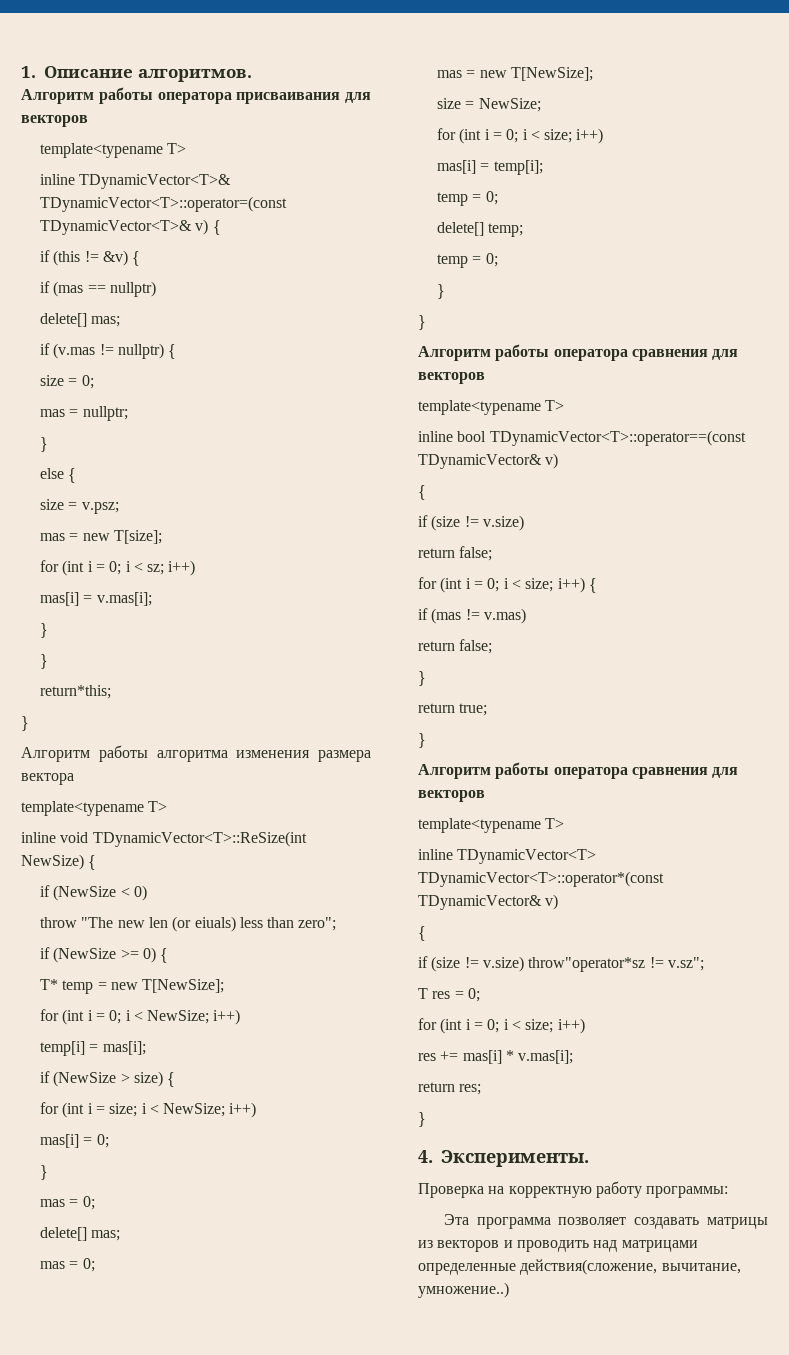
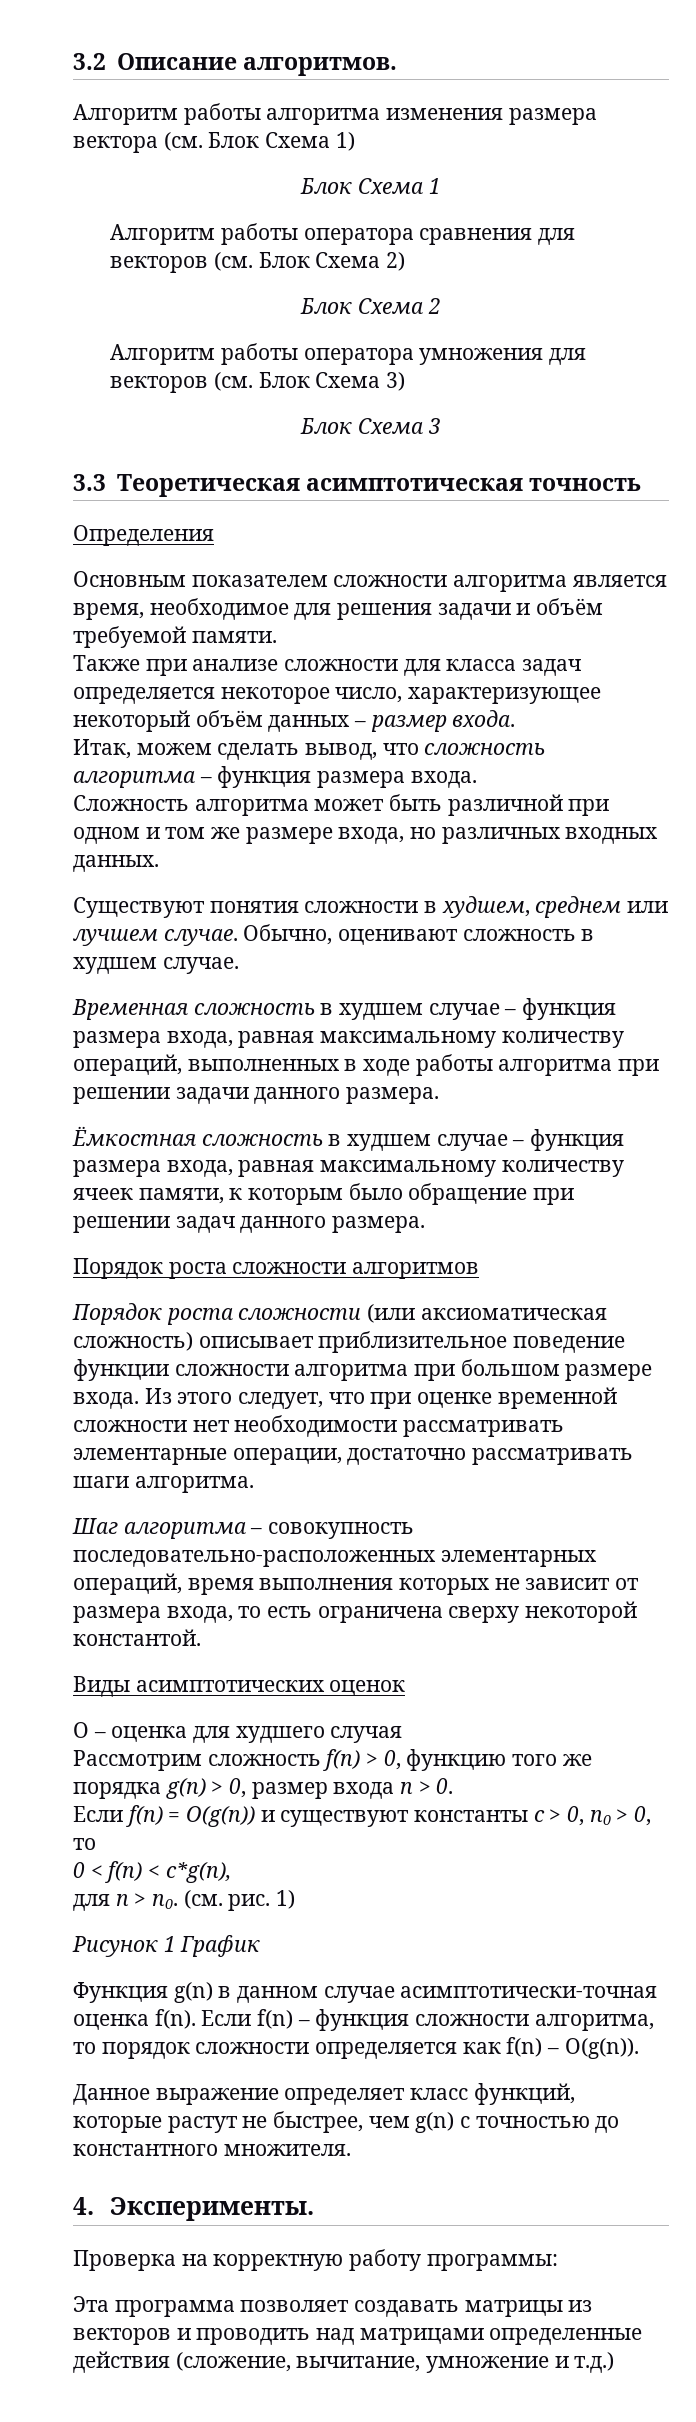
- 1. Описание алгоритмов.
+ 3.2 Описание алгоритмов.
- Алгоритм работы оператора присваивания для векторов
- template<typename T>
- inline TDynamicVector<T>& TDynamicVector<T>::operator=(const TDynamicVector<T>& v) {
- if (this != &v) {
- if (mas == nullptr)
- delete[] mas;
- if (v.mas != nullptr) {
- size = 0;
- mas = nullptr;
- }
- else {
- size = v.psz;
- mas = new T[size];
- for (int i = 0; i < sz; i++)
- mas[i] = v.mas[i];
- }
- }
- return*this;
- }
- Алгоритм работы алгоритма изменения размера вектора
- template<typename T>
- inline void TDynamicVector<T>::ReSize(int NewSize) {
- if (NewSize < 0)
- throw "The new len (or eiuals) less than zero";
- if (NewSize >= 0) {
- T* temp = new T[NewSize];
- for (int i = 0; i < NewSize; i++)
- temp[i] = mas[i];
- if (NewSize > size) {
- for (int i = size; i < NewSize; i++)
- mas[i] = 0;
- }
- mas = 0;
- delete[] mas;
- mas = 0;
- mas = new T[NewSize];
- size = NewSize;
- for (int i = 0; i < size; i++)
- mas[i] = temp[i];
- temp = 0;
- delete[] temp;
- temp = 0;
- }
- }
- Алгоритм работы оператора сравнения для векторов
- template<typename T>
- inline bool TDynamicVector<T>::operator==(const TDynamicVector& v)
- {
- if (size != v.size)
- return false;
- for (int i = 0; i < size; i++) {
- if (mas != v.mas)
- return false;
- }
- return true;
- }
- Алгоритм работы оператора сравнения для векторов
- template<typename T>
- inline TDynamicVector<T> TDynamicVector<T>::operator*(const TDynamicVector& v)
- {
- if (size != v.size) throw"operator*sz != v.sz";
- T res = 0;
- for (int i = 0; i < size; i++)
- res += mas[i] * v.mas[i];
- return res;
- }
+ Алгоритм работы алгоритма изменения размера вектора (см. Блок Схема 1)
+ Блок Схема 1
+ Алгоритм работы оператора сравнения для векторов (см. Блок Схема 2)
+ Блок Схема 2
+ Алгоритм работы оператора умножения для векторов (см. Блок Схема 3)
+ Блок Схема 3
+ 3.3 Теоретическая асимптотическая точность
+ Определения
+ Основным показателем сложности алгоритма является время, необходимое для решения задачи и объём требуемой памяти.
+ Также при анализе сложности для класса задач определяется некоторое число, характеризующее некоторый объём данных – размер входа.
+ Итак, можем сделать вывод, что сложность алгоритма – функция размера входа.
+ Сложность алгоритма может быть различной при одном и том же размере входа, но различных входных данных.
+ Существуют понятия сложности в худшем, среднем или лучшем случае. Обычно, оценивают сложность в худшем случае.
+ Временная сложность в худшем случае – функция размера входа, равная максимальному количеству операций, выполненных в ходе работы алгоритма при решении задачи данного размера.
+ Ёмкостная сложность в худшем случае – функция размера входа, равная максимальному количеству ячеек памяти, к которым было обращение при решении задач данного размера.
+ Порядок роста сложности алгоритмов
+ Порядок роста сложности (или аксиоматическая сложность) описывает приблизительное поведение функции сложности алгоритма при большом размере входа. Из этого следует, что при оценке временной сложности нет необходимости рассматривать элементарные операции, достаточно рассматривать шаги алгоритма.
+ Шаг алгоритма – совокупность последовательно-расположенных элементарных операций, время выполнения которых не зависит от размера входа, то есть ограничена сверху некоторой константой.
+ Виды асимптотических оценок
+ O – оценка для худшего случая
+ Рассмотрим сложность f(n) > 0, функцию того же порядка g(n) > 0, размер входа n > 0.
+ Если f(n) = O(g(n)) и существуют константы c > 0, n0 > 0, то
+ 0 < f(n) < c*g(n),
+ для n > n0. (см. рис. 1)
+ Рисунок 1 График
+ Функция g(n) в данном случае асимптотически-точная оценка f(n). Если f(n) – функция сложности алгоритма, то порядок сложности определяется как f(n) – O(g(n)).
+ Данное выражение определяет класс функций, которые растут не быстрее, чем g(n) с точностью до константного множителя.
- Эта программа позволяет создавать матрицы из векторов и проводить над матрицами определенные действия(сложение, вычитание, умножение..)
+ Эта программа позволяет создавать матрицы из векторов и проводить над матрицами определенные действия (сложение, вычитание, умножение и т.д.)

